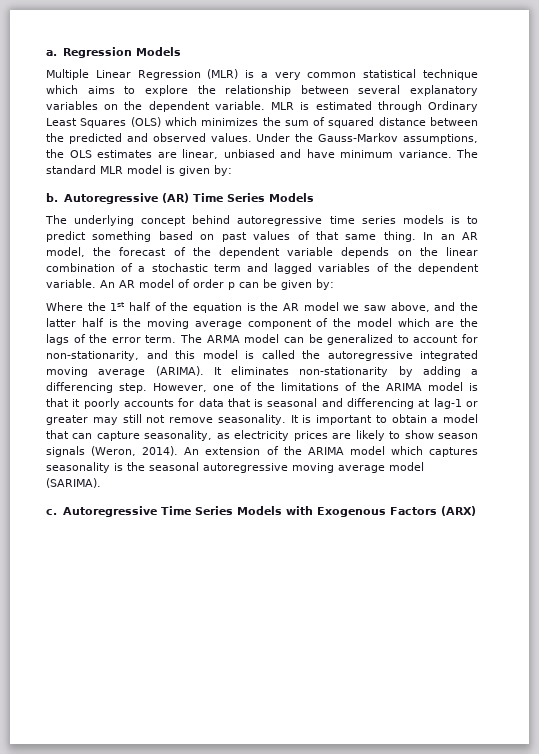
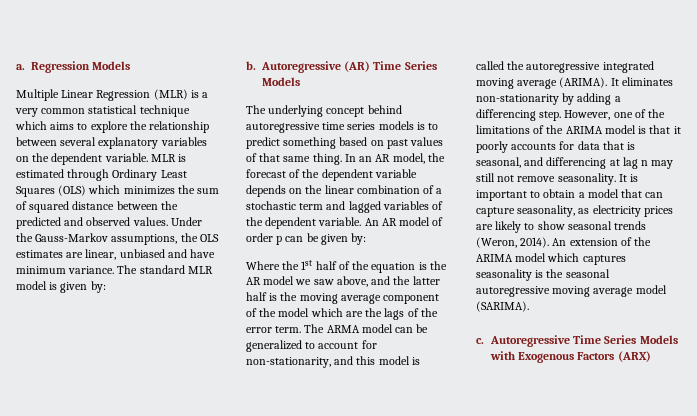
- However, one of the limitations of the ARIMA model is that it poorly accounts for data that is seasonal and differencing at lag-1 or greater may still not remove seasonality.
+ However, one of the limitations of the ARIMA model is that it poorly accounts for data that is seasonal, and differencing at lag n may still not remove seasonality.
- It is important to obtain a model that can capture seasonality, as electricity prices are likely to show season signals (Weron, 2014).
+ It is important to obtain a model that can capture seasonality, as electricity prices are likely to show seasonal trends (Weron, 2014).

